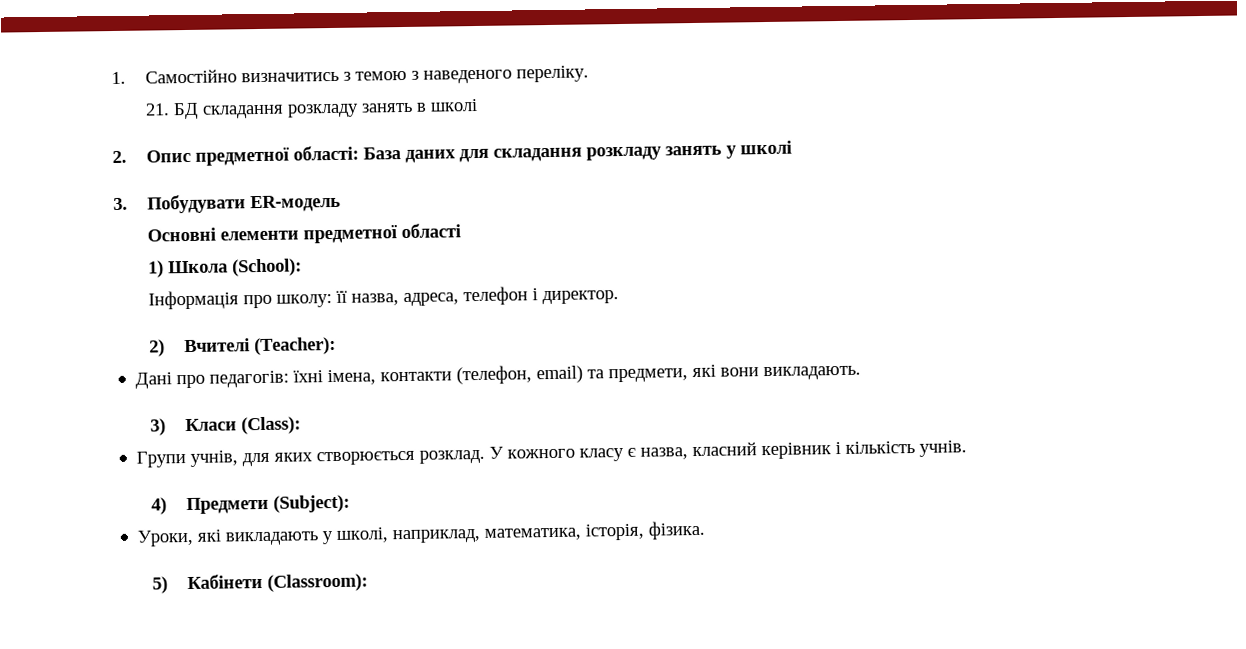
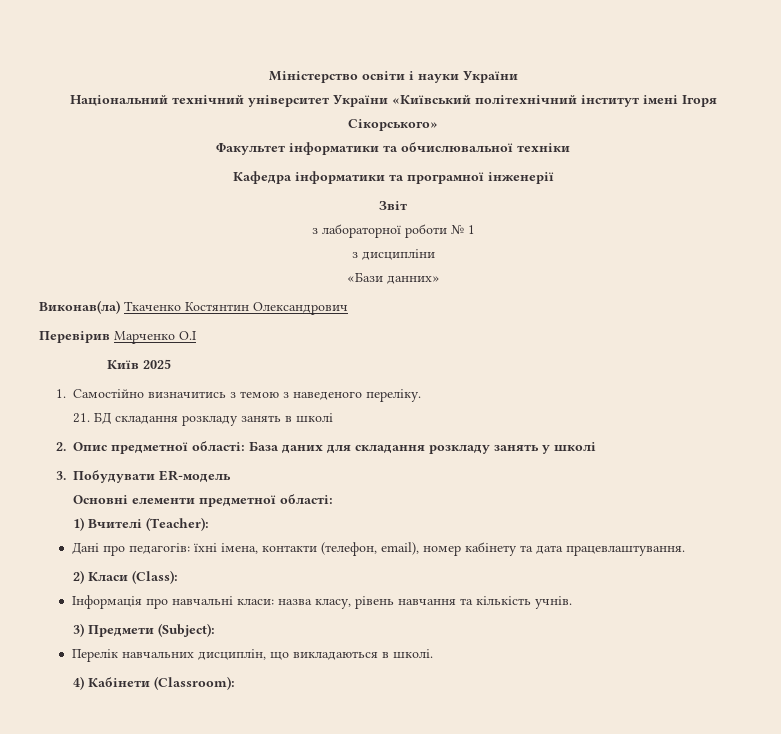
+ Міністерство освіти і науки України
+ Національний технічний університет України «Київський політехнічний інститут імені Ігоря Сікорського»
+ Факультет інформатики та обчислювальної техніки
+ Кафедра інформатики та програмної інженерії
+ Звіт
+ з лабораторної роботи № 1
+ з дисципліни
+ «Бази данних»
+ Виконав(ла) Ткаченко Костянтин Олександрович
+ Перевірив Марченко О.І
+ Київ 2025
- Основні елементи предметної області
+ Основні елементи предметної області:
- 1) Школа (School):
- Інформація про школу: її назва, адреса, телефон і директор.
- 2) Вчителі (Teacher):
+ 1) Вчителі (Teacher):
- Дані про педагогів: їхні імена, контакти (телефон, email) та предмети, які вони викладають.
- 3) Класи (Class):
- Групи учнів, для яких створюється розклад. У кожного класу є назва, класний керівник і кількість учнів.
+ Дані про педагогів: їхні імена, контакти (телефон, email), номер кабінету та дата працевлаштування.
+ 2) Класи (Class):
+ Інформація про навчальні класи: назва класу, рівень навчання та кількість учнів.
- 4) Предмети (Subject):
+ 3) Предмети (Subject):
- Уроки, які викладають у школі, наприклад, математика, історія, фізика.
- 5) Кабінети (Classroom):
+ Перелік навчальних дисциплін, що викладаються в школі.
+ 4) Кабінети (Classroom):

